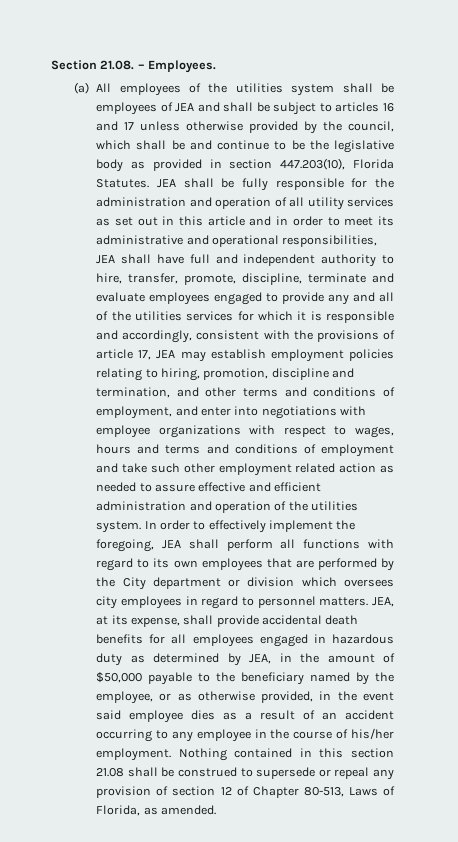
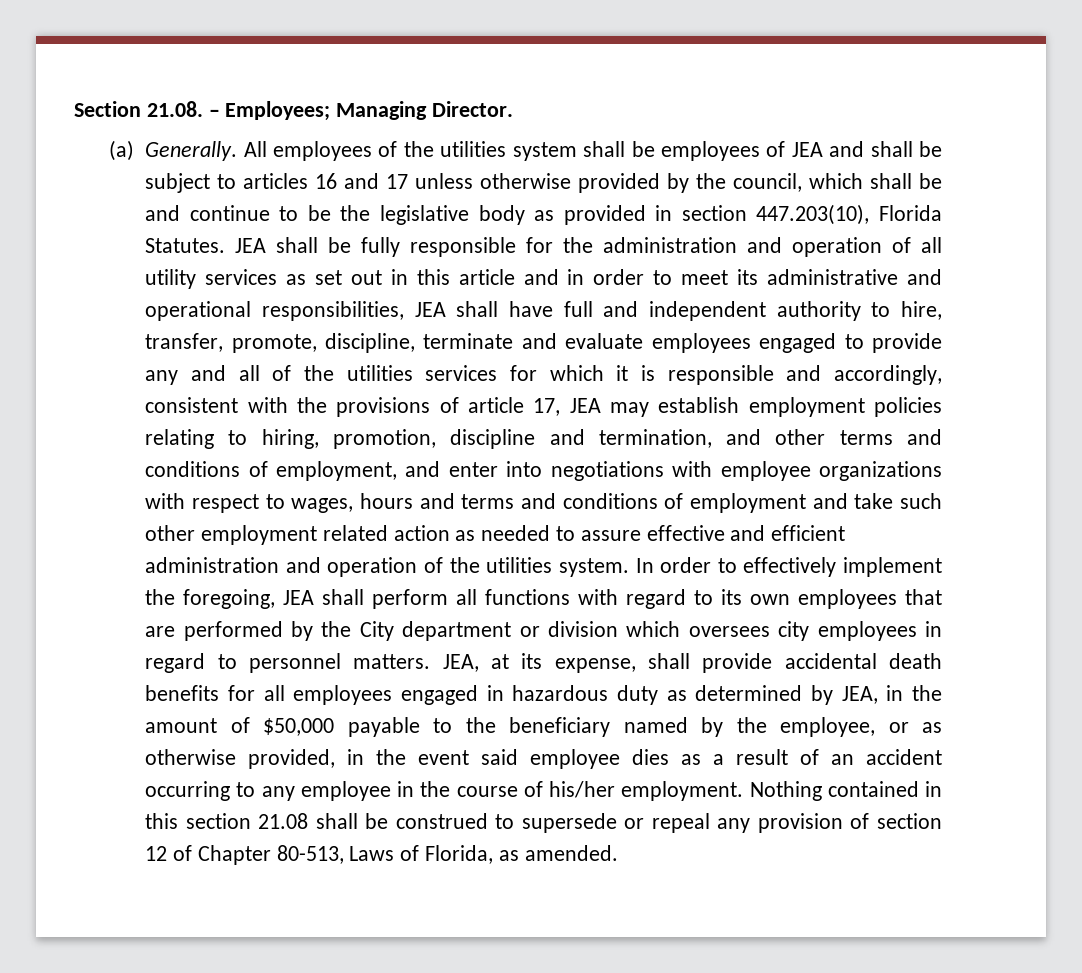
- Section 21.08. – Employees.
+ Section 21.08. – Employees; Managing Director.
- (a) All employees of the utilities system shall be employees of JEA and shall be subject to articles 16 and 17 unless otherwise provided by the council, which shall be and continue to be the legislative body as provided in section 447.203(10), Florida Statutes.
+ (a) Generally. All employees of the utilities system shall be employees of JEA and shall be subject to articles 16 and 17 unless otherwise provided by the council, which shall be and continue to be the legislative body as provided in section 447.203(10), Florida Statutes.

